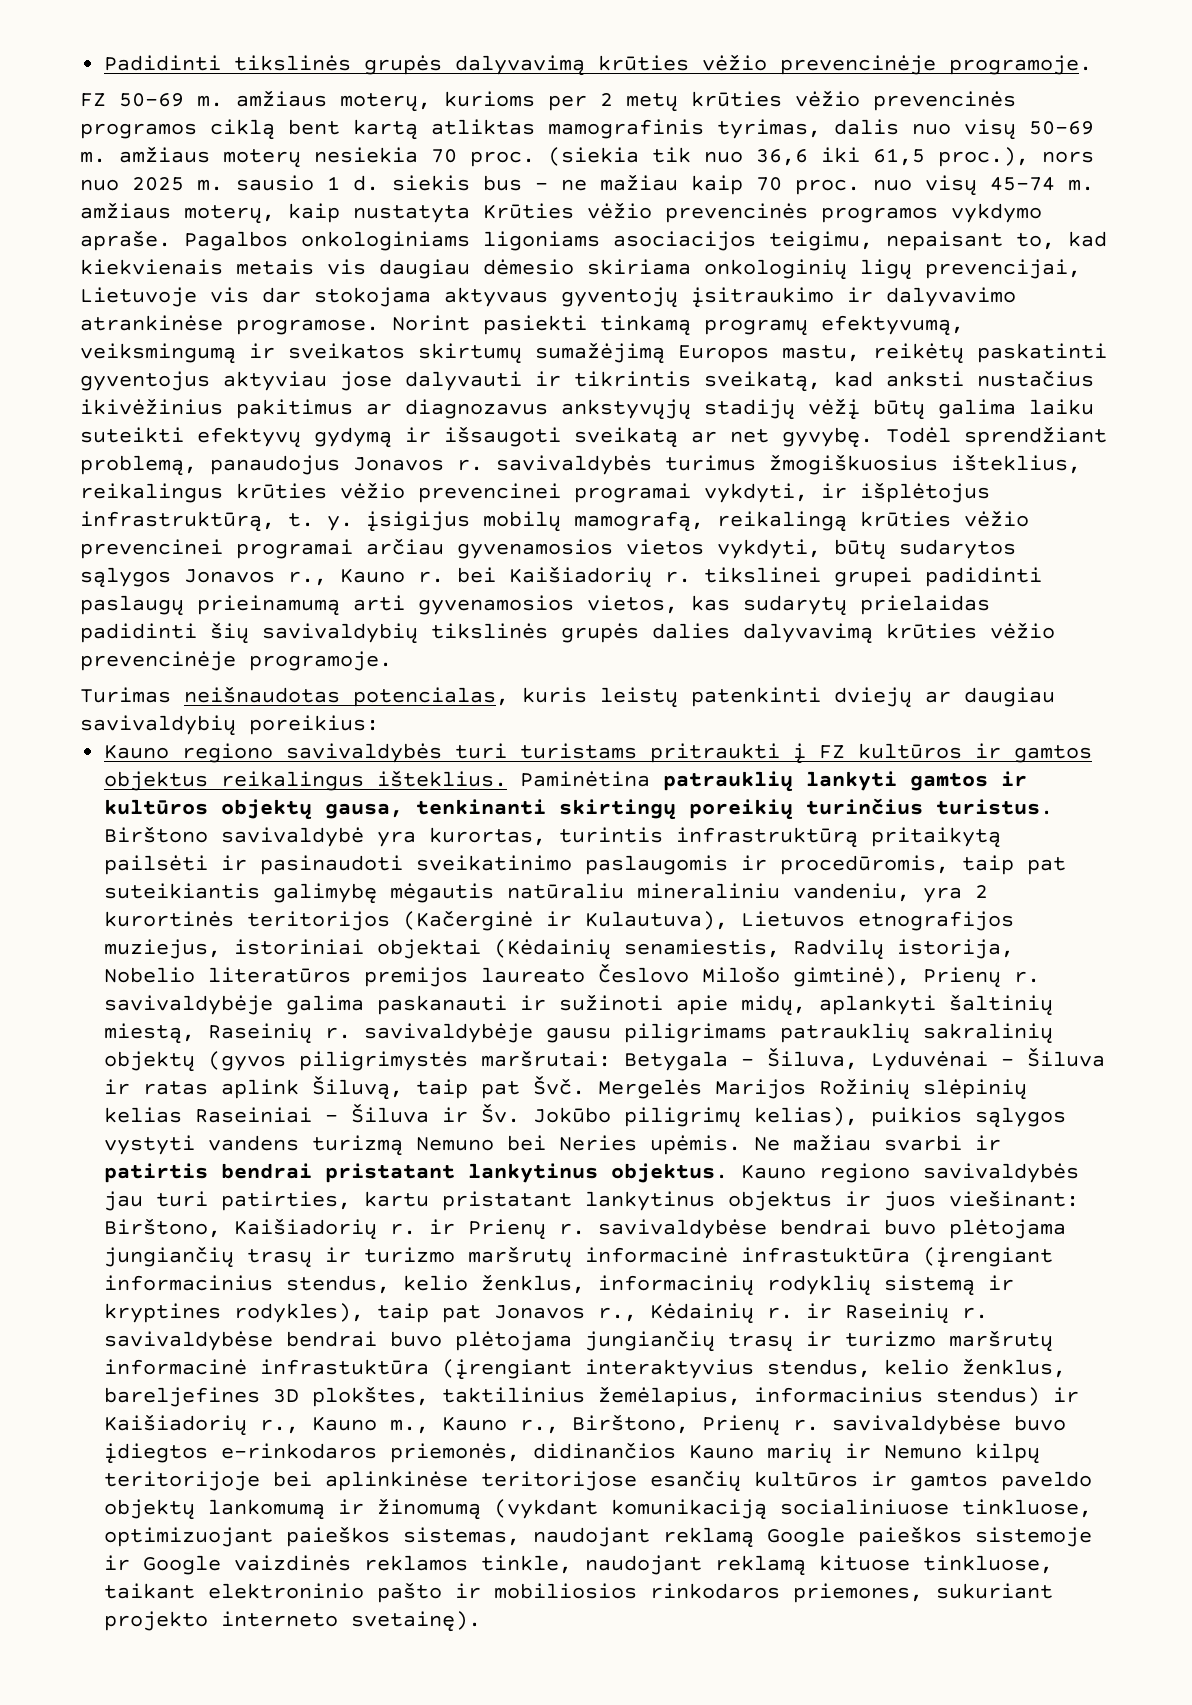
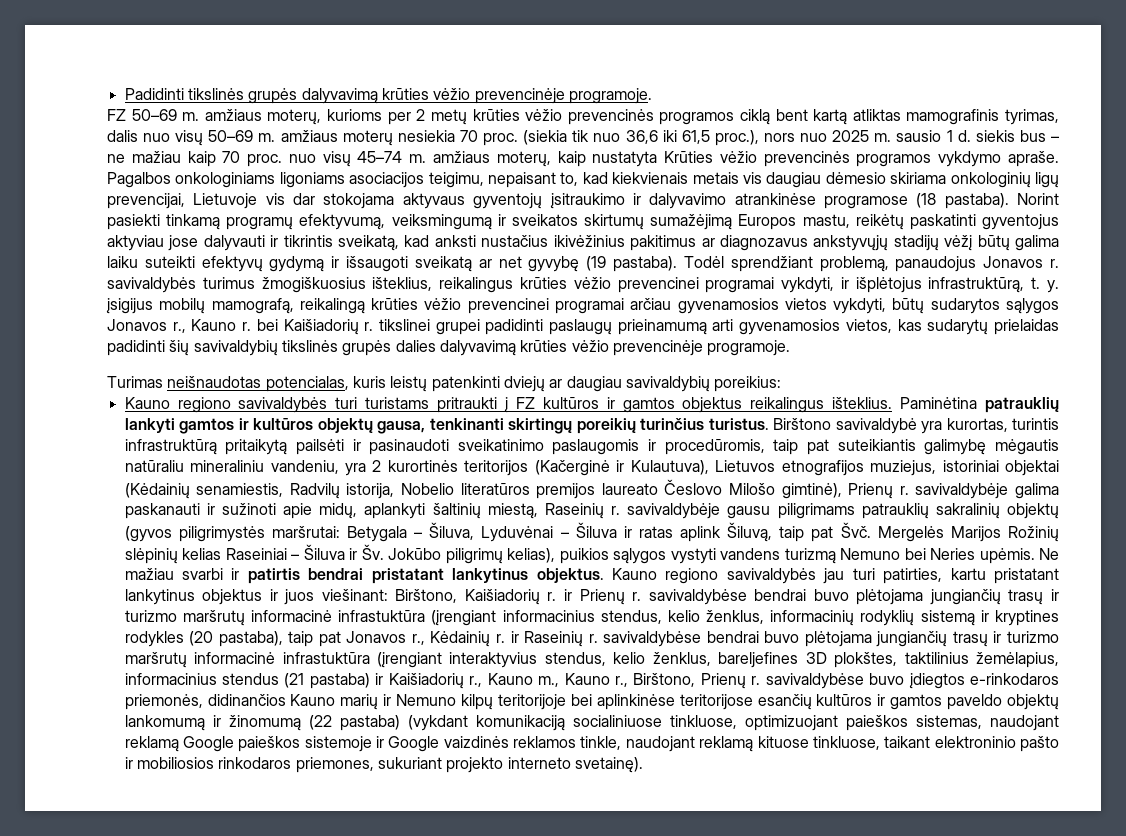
- Pagalbos onkologiniams ligoniams asociacijos teigimu, nepaisant to, kad kiekvienais metais vis daugiau dėmesio skiriama onkologinių ligų prevencijai, Lietuvoje vis dar stokojama aktyvaus gyventojų įsitraukimo ir dalyvavimo atrankinėse programose.
+ Pagalbos onkologiniams ligoniams asociacijos teigimu, nepaisant to, kad kiekvienais metais vis daugiau dėmesio skiriama onkologinių ligų prevencijai, Lietuvoje vis dar stokojama aktyvaus gyventojų įsitraukimo ir dalyvavimo atrankinėse programose (18 pastaba).
- Norint pasiekti tinkamą programų efektyvumą, veiksmingumą ir sveikatos skirtumų sumažėjimą Europos mastu, reikėtų paskatinti gyventojus aktyviau jose dalyvauti ir tikrintis sveikatą, kad anksti nustačius ikivėžinius pakitimus ar diagnozavus ankstyvųjų stadijų vėžį būtų galima laiku suteikti efektyvų gydymą ir išsaugoti sveikatą ar net gyvybę.
+ Norint pasiekti tinkamą programų efektyvumą, veiksmingumą ir sveikatos skirtumų sumažėjimą Europos mastu, reikėtų paskatinti gyventojus aktyviau jose dalyvauti ir tikrintis sveikatą, kad anksti nustačius ikivėžinius pakitimus ar diagnozavus ankstyvųjų stadijų vėžį būtų galima laiku suteikti efektyvų gydymą ir išsaugoti sveikatą ar net gyvybę (19 pastaba).
- Birštono, Kaišiadorių r. ir Prienų r. savivaldybėse bendrai buvo plėtojama jungiančių trasų ir turizmo maršrutų informacinė infrastuktūra (įrengiant informacinius stendus, kelio ženklus, informacinių rodyklių sistemą ir kryptines rodykles), taip pat Jonavos r., Kėdainių r. ir Raseinių r. savivaldybėse bendrai buvo plėtojama jungiančių trasų ir turizmo maršrutų informacinė infrastuktūra (įrengiant interaktyvius stendus, kelio ženklus, bareljefines 3D plokštes, taktilinius žemėlapius, informacinius stendus) ir Kaišiadorių r., Kauno m., Kauno r., Birštono, Prienų r. savivaldybėse buvo įdiegtos e-rinkodaros priemonės, didinančios Kauno marių ir Nemuno kilpų teritorijoje bei aplinkinėse teritorijose esančių kultūros ir gamtos paveldo objektų lankomumą ir žinomumą (vykdant komunikaciją socialiniuose tinkluose, optimizuojant paieškos sistemas, naudojant reklamą Google paieškos sistemoje ir Google vaizdinės reklamos tinkle, naudojant reklamą kituose tinkluose, taikant elektroninio pašto ir mobiliosios rinkodaros priemones, sukuriant projekto interneto svetainę).
+ Birštono, Kaišiadorių r. ir Prienų r. savivaldybėse bendrai buvo plėtojama jungiančių trasų ir turizmo maršrutų informacinė infrastuktūra (įrengiant informacinius stendus, kelio ženklus, informacinių rodyklių sistemą ir kryptines rodykles (20 pastaba), taip pat Jonavos r., Kėdainių r. ir Raseinių r. savivaldybėse bendrai buvo plėtojama jungiančių trasų ir turizmo maršrutų informacinė infrastuktūra (įrengiant interaktyvius stendus, kelio ženklus, bareljefines 3D plokštes, taktilinius žemėlapius, informacinius stendus (21 pastaba) ir Kaišiadorių r., Kauno m., Kauno r., Birštono, Prienų r. savivaldybėse buvo įdiegtos e-rinkodaros priemonės, didinančios Kauno marių ir Nemuno kilpų teritorijoje bei aplinkinėse teritorijose esančių kultūros ir gamtos paveldo objektų lankomumą ir žinomumą (22 pastaba) (vykdant komunikaciją socialiniuose tinkluose, optimizuojant paieškos sistemas, naudojant reklamą Google paieškos sistemoje ir Google vaizdinės reklamos tinkle, naudojant reklamą kituose tinkluose, taikant elektroninio pašto ir mobiliosios rinkodaros priemones, sukuriant projekto interneto svetainę).

